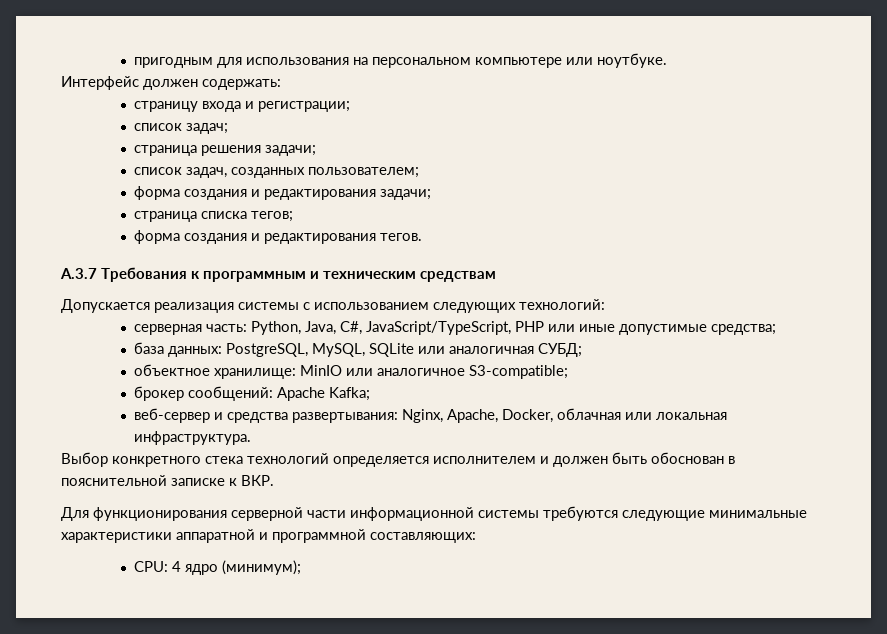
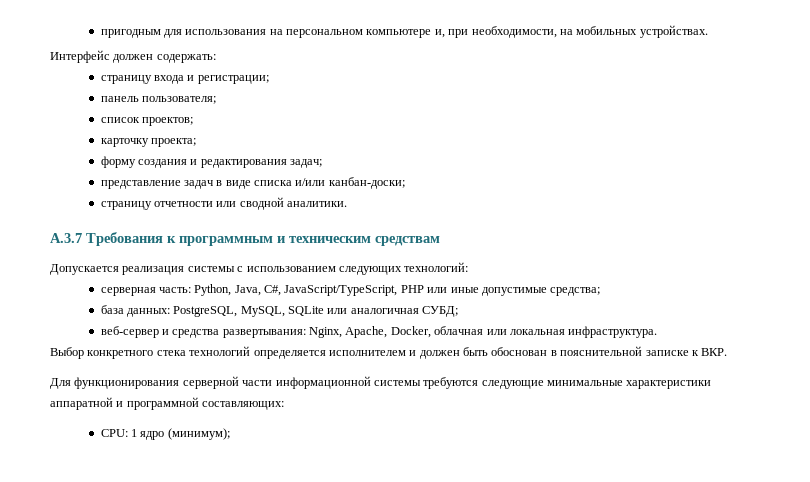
- пригодным для использования на персональном компьютере или ноутбуке.
+ пригодным для использования на персональном компьютере и, при необходимости, на мобильных устройствах.
- список задач;
- страница решения задачи;
- список задач, созданных пользователем;
- форма создания и редактирования задачи;
- страница списка тегов;
- форма создания и редактирования тегов.
+ панель пользователя;
+ список проектов;
+ карточку проекта;
+ форму создания и редактирования задач;
+ представление задач в виде списка и/или канбан-доски;
+ страницу отчетности или сводной аналитики.
- объектное хранилище: MinIO или аналогичное S3-compatible;
- брокер сообщений: Apache Kafka;
- CPU: 4 ядро (минимум);
+ CPU: 1 ядро (минимум);

